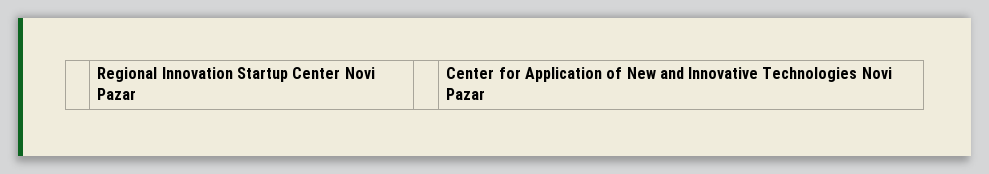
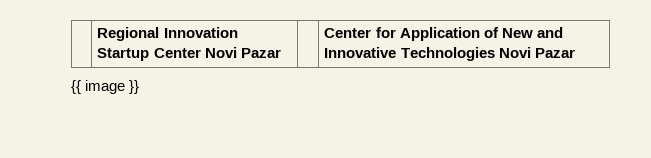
+ {{ image }}

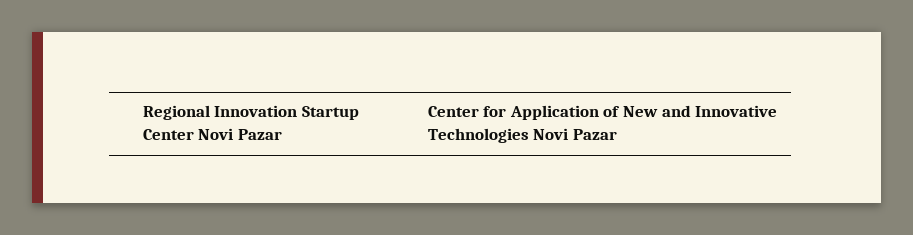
- {{ image }}

